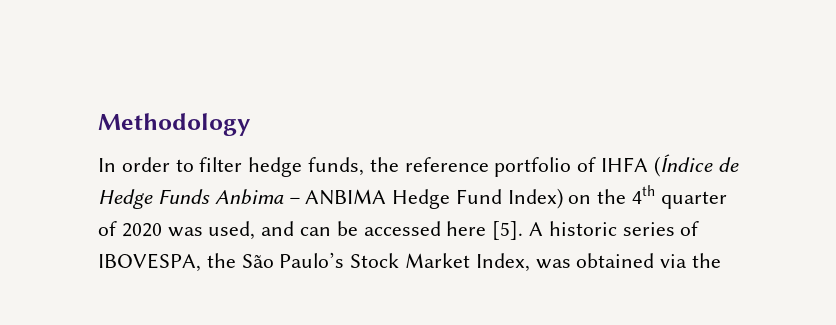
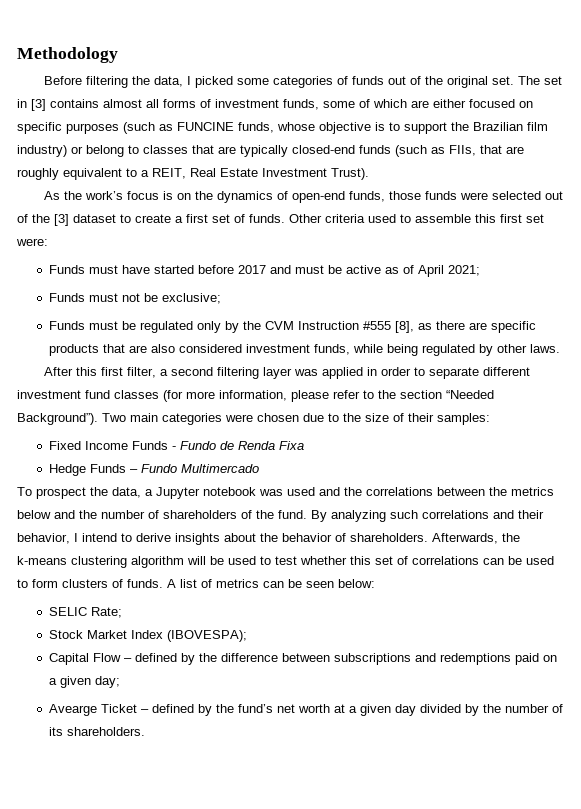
- In order to filter hedge funds, the reference portfolio of IHFA (Índice de Hedge Funds Anbima – ANBIMA Hedge Fund Index) on the 4th quarter of 2020 was used, and can be accessed here [5]. A historic series of IBOVESPA, the São Paulo’s Stock Market Index, was obtained via the
+ Before filtering the data, I picked some categories of funds out of the original set. The set in [3] contains almost all forms of investment funds, some of which are either focused on specific purposes (such as FUNCINE funds, whose objective is to support the Brazilian film industry) or belong to classes that are typically closed-end funds (such as FIIs, that are roughly equivalent to a REIT, Real Estate Investment Trust).
+ As the work’s focus is on the dynamics of open-end funds, those funds were selected out of the [3] dataset to create a first set of funds. Other criteria used to assemble this first set were:
+ Funds must have started before 2017 and must be active as of April 2021;
+ Funds must not be exclusive;
+ Funds must be regulated only by the CVM Instruction #555 [8], as there are specific products that are also considered investment funds, while being regulated by other laws.
+ After this first filter, a second filtering layer was applied in order to separate different investment fund classes (for more information, please refer to the section “Needed Background”). Two main categories were chosen due to the size of their samples:
+ Fixed Income Funds - Fundo de Renda Fixa
+ Hedge Funds – Fundo Multimercado
+ To prospect the data, a Jupyter notebook was used and the correlations between the metrics below and the number of shareholders of the fund. By analyzing such correlations and their behavior, I intend to derive insights about the behavior of shareholders. Afterwards, the k-means clustering algorithm will be used to test whether this set of correlations can be used to form clusters of funds. A list of metrics can be seen below:
+ SELIC Rate;
+ Stock Market Index (IBOVESPA);
+ Capital Flow – defined by the difference between subscriptions and redemptions paid on a given day;
+ Avearge Ticket – defined by the fund’s net worth at a given day divided by the number of its shareholders.

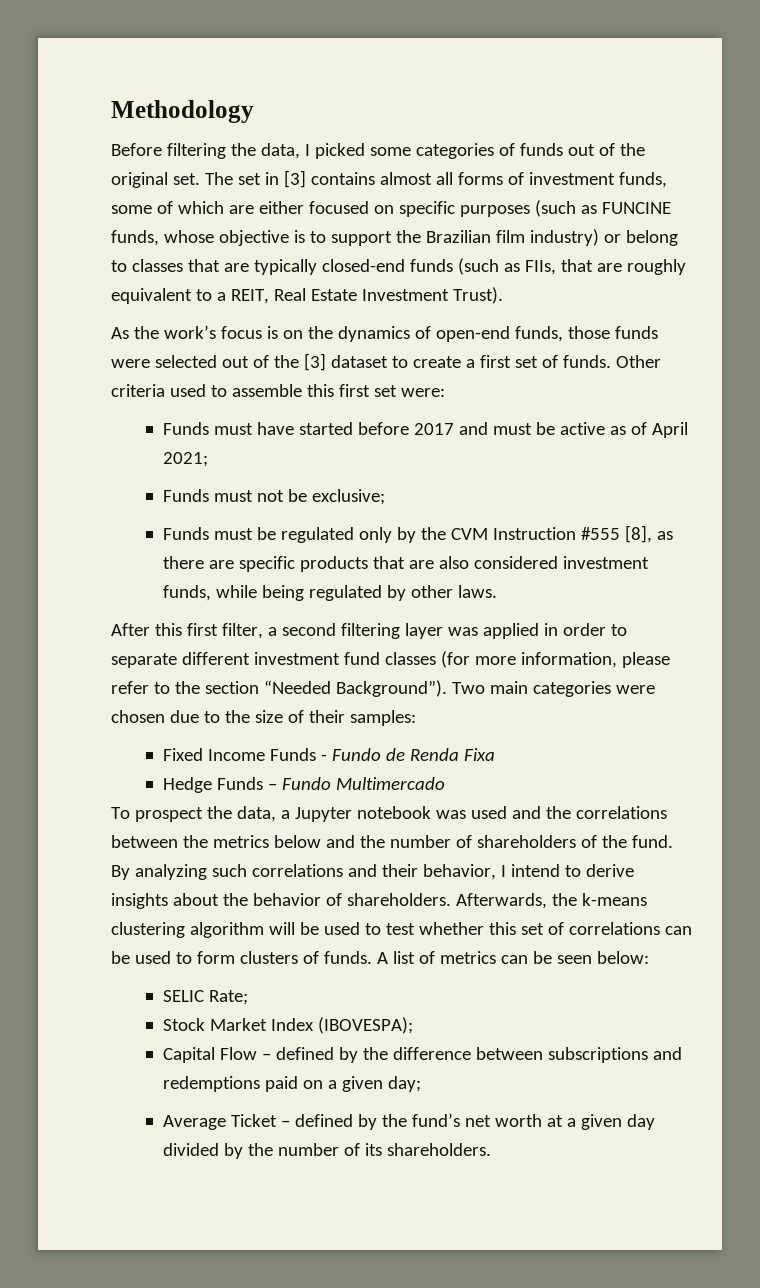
- Avearge Ticket – defined by the fund’s net worth at a given day divided by the number of its shareholders.
+ Average Ticket – defined by the fund’s net worth at a given day divided by the number of its shareholders.

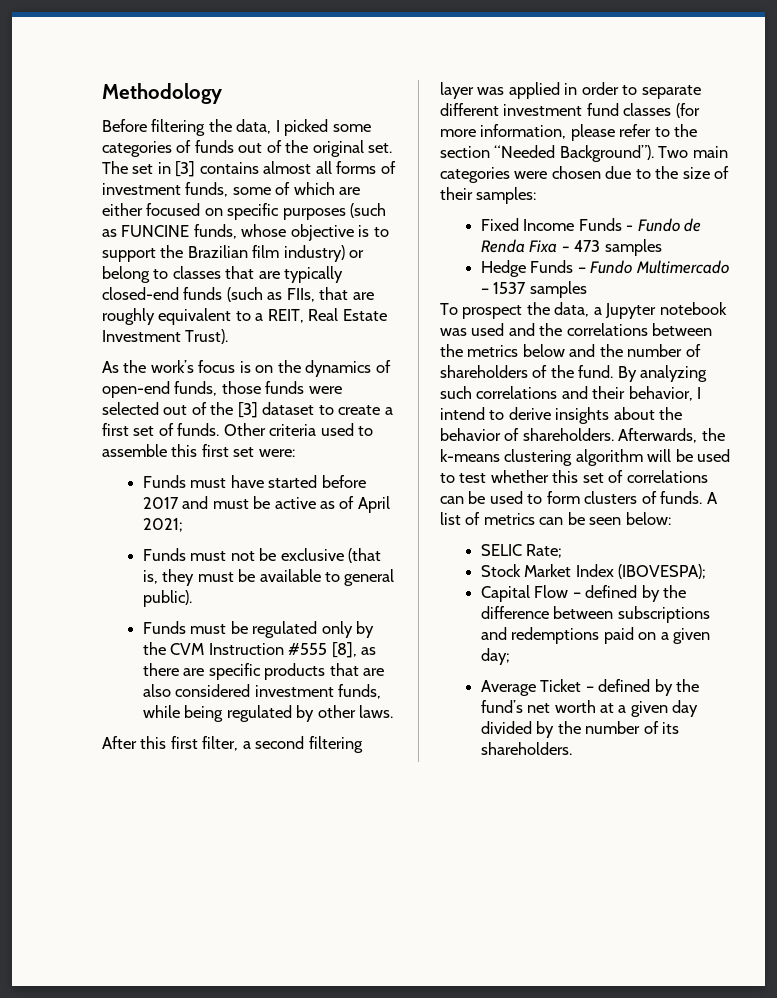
- Funds must not be exclusive;
+ Funds must not be exclusive (that is, they must be available to general public).
- Fixed Income Funds - Fundo de Renda Fixa
+ Fixed Income Funds - Fundo de Renda Fixa – 473 samples
- Hedge Funds – Fundo Multimercado
+ Hedge Funds – Fundo Multimercado – 1537 samples

